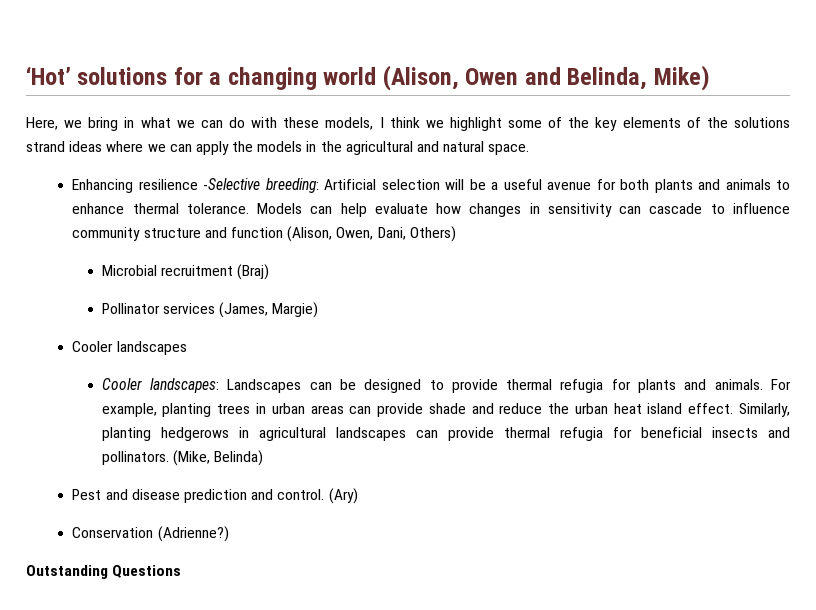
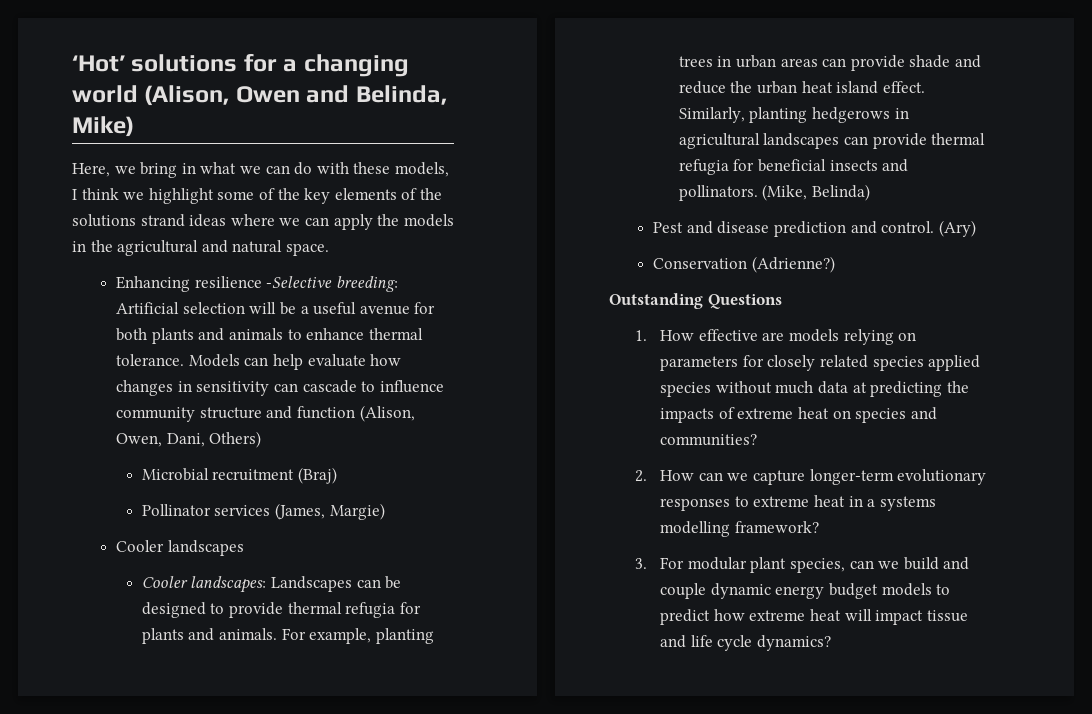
+ 1. How effective are models relying on parameters for closely related species applied species without much data at predicting the impacts of extreme heat on species and communities?
+ 2. How can we capture longer-term evolutionary responses to extreme heat in a systems modelling framework?
+ 3. For modular plant species, can we build and couple dynamic energy budget models to predict how extreme heat will impact tissue and life cycle dynamics?

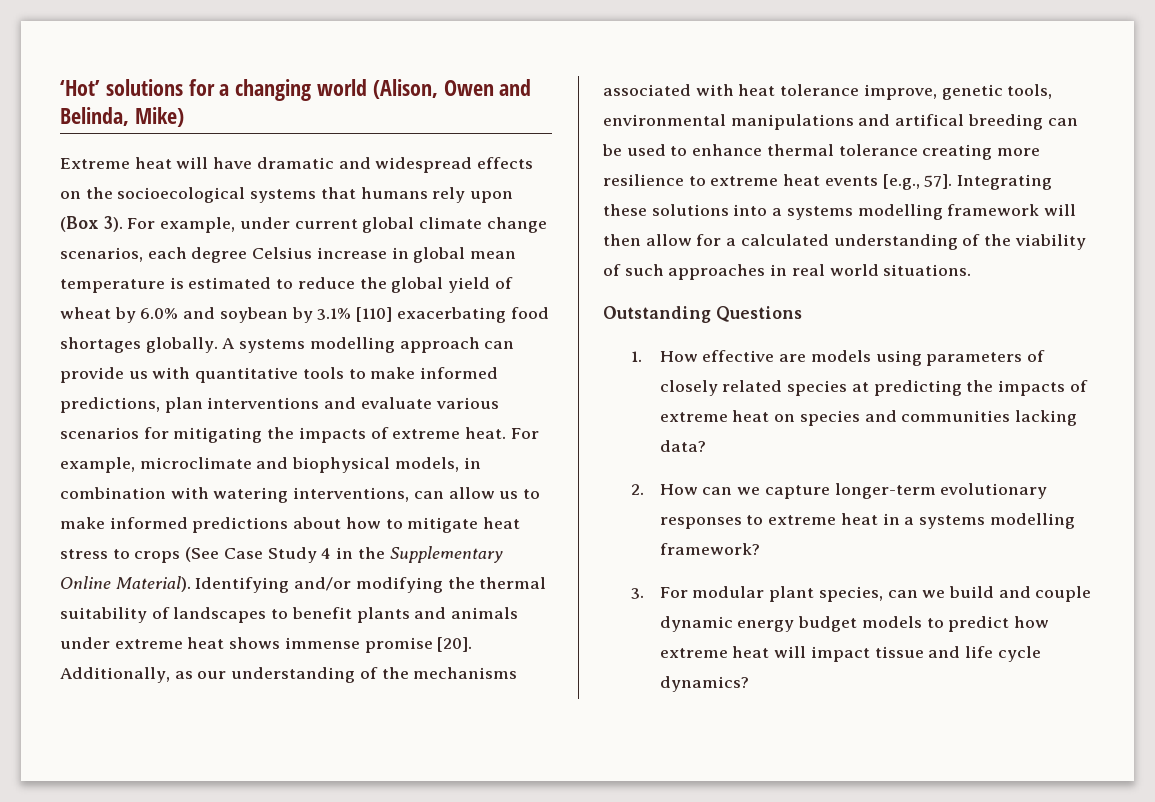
- Here, we bring in what we can do with these models, I think we highlight some of the key elements of the solutions strand ideas where we can apply the models in the agricultural and natural space.
- Enhancing resilience -Selective breeding: Artificial selection will be a useful avenue for both plants and animals to enhance thermal tolerance. Models can help evaluate how changes in sensitivity can cascade to influence community structure and function (Alison, Owen, Dani, Others)
- Microbial recruitment (Braj)
- Pollinator services (James, Margie)
- Cooler landscapes
- Cooler landscapes: Landscapes can be designed to provide thermal refugia for plants and animals. For example, planting trees in urban areas can provide shade and reduce the urban heat island effect. Similarly, planting hedgerows in agricultural landscapes can provide thermal refugia for beneficial insects and pollinators. (Mike, Belinda)
- Pest and disease prediction and control. (Ary)
- Conservation (Adrienne?)
+ Extreme heat will have dramatic and widespread effects on the socioecological systems that humans rely upon (Box 3). For example, under current global climate change scenarios, each degree Celsius increase in global mean temperature is estimated to reduce the global yield of wheat by 6.0% and soybean by 3.1% [110] exacerbating food shortages globally. A systems modelling approach can provide us with quantitative tools to make informed predictions, plan interventions and evaluate various scenarios for mitigating the impacts of extreme heat. For example, microclimate and biophysical models, in combination with watering interventions, can allow us to make informed predictions about how to mitigate heat stress to crops (See Case Study 4 in the Supplementary Online Material). Identifying and/or modifying the thermal suitability of landscapes to benefit plants and animals under extreme heat shows immense promise [20]. Additionally, as our understanding of the mechanisms associated with heat tolerance improve, genetic tools, environmental manipulations and artifical breeding can be used to enhance thermal tolerance creating more resilience to extreme heat events [e.g., 57]. Integrating these solutions into a systems modelling framework will then allow for a calculated understanding of the viability of such approaches in real world situations.
- 1. How effective are models relying on parameters for closely related species applied species without much data at predicting the impacts of extreme heat on species and communities?
+ 1. How effective are models using parameters of closely related species at predicting the impacts of extreme heat on species and communities lacking data?

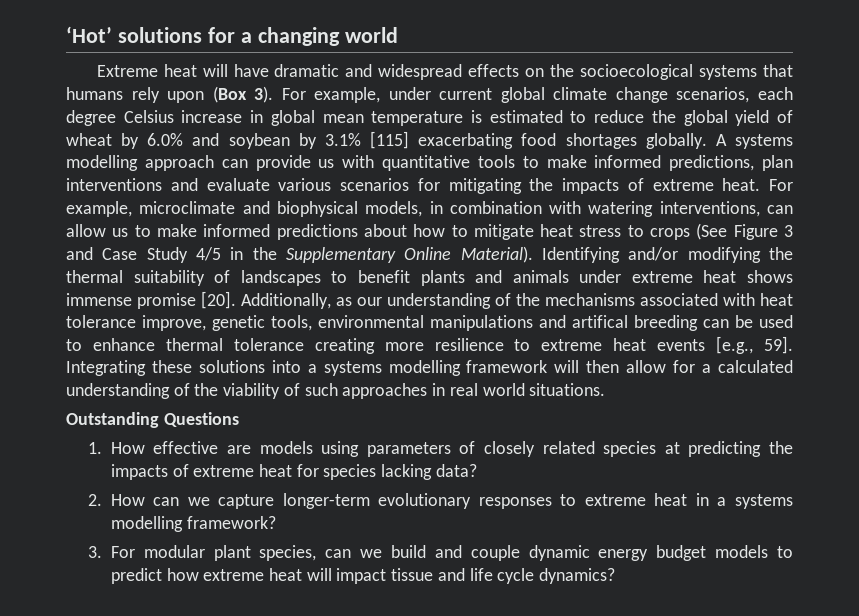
- ‘Hot’ solutions for a changing world (Alison, Owen and Belinda, Mike)
+ ‘Hot’ solutions for a changing world
- For example, under current global climate change scenarios, each degree Celsius increase in global mean temperature is estimated to reduce the global yield of wheat by 6.0% and soybean by 3.1% [110] exacerbating food shortages globally.
+ For example, under current global climate change scenarios, each degree Celsius increase in global mean temperature is estimated to reduce the global yield of wheat by 6.0% and soybean by 3.1% [115] exacerbating food shortages globally.
- For example, microclimate and biophysical models, in combination with watering interventions, can allow us to make informed predictions about how to mitigate heat stress to crops (See Case Study 4 in the Supplementary Online Material).
+ For example, microclimate and biophysical models, in combination with watering interventions, can allow us to make informed predictions about how to mitigate heat stress to crops (See Figure 3 and Case Study 4/5 in the Supplementary Online Material).
- Additionally, as our understanding of the mechanisms associated with heat tolerance improve, genetic tools, environmental manipulations and artifical breeding can be used to enhance thermal tolerance creating more resilience to extreme heat events [e.g., 57].
+ Additionally, as our understanding of the mechanisms associated with heat tolerance improve, genetic tools, environmental manipulations and artifical breeding can be used to enhance thermal tolerance creating more resilience to extreme heat events [e.g., 59].
- 1. How effective are models using parameters of closely related species at predicting the impacts of extreme heat on species and communities lacking data?
+ 1. How effective are models using parameters of closely related species at predicting the impacts of extreme heat for species lacking data?

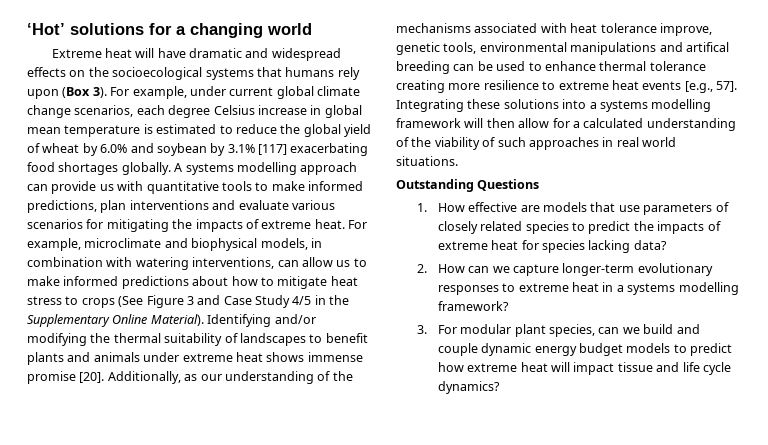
- For example, under current global climate change scenarios, each degree Celsius increase in global mean temperature is estimated to reduce the global yield of wheat by 6.0% and soybean by 3.1% [115] exacerbating food shortages globally.
+ For example, under current global climate change scenarios, each degree Celsius increase in global mean temperature is estimated to reduce the global yield of wheat by 6.0% and soybean by 3.1% [117] exacerbating food shortages globally.
- Additionally, as our understanding of the mechanisms associated with heat tolerance improve, genetic tools, environmental manipulations and artifical breeding can be used to enhance thermal tolerance creating more resilience to extreme heat events [e.g., 59].
+ Additionally, as our understanding of the mechanisms associated with heat tolerance improve, genetic tools, environmental manipulations and artifical breeding can be used to enhance thermal tolerance creating more resilience to extreme heat events [e.g., 57].
- 1. How effective are models using parameters of closely related species at predicting the impacts of extreme heat for species lacking data?
+ 1. How effective are models that use parameters of closely related species to predict the impacts of extreme heat for species lacking data?

